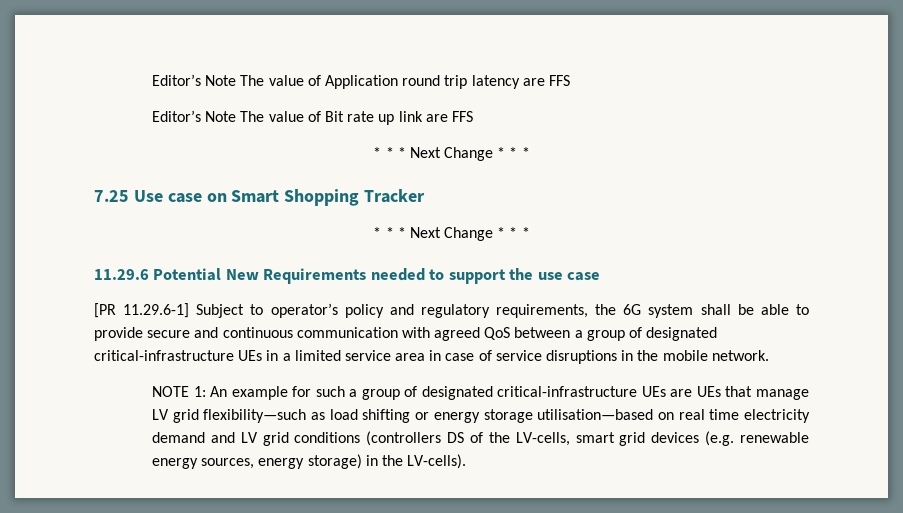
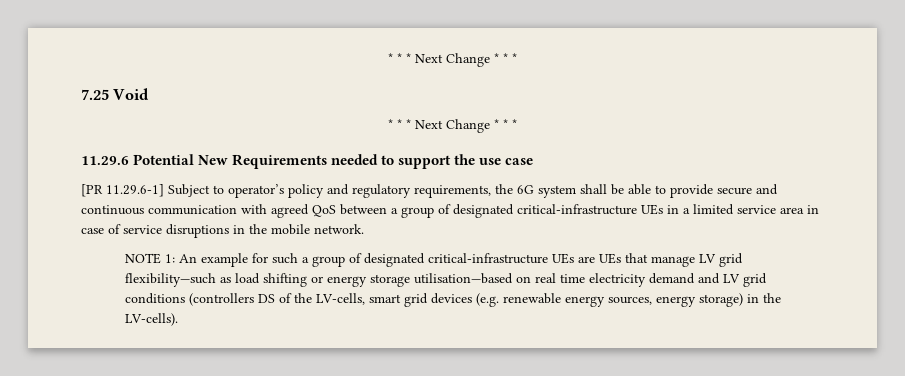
- Editor’s Note The value of Application round trip latency are FFS
- Editor’s Note The value of Bit rate up link are FFS
- 7.25 Use case on Smart Shopping Tracker
+ 7.25 Void

